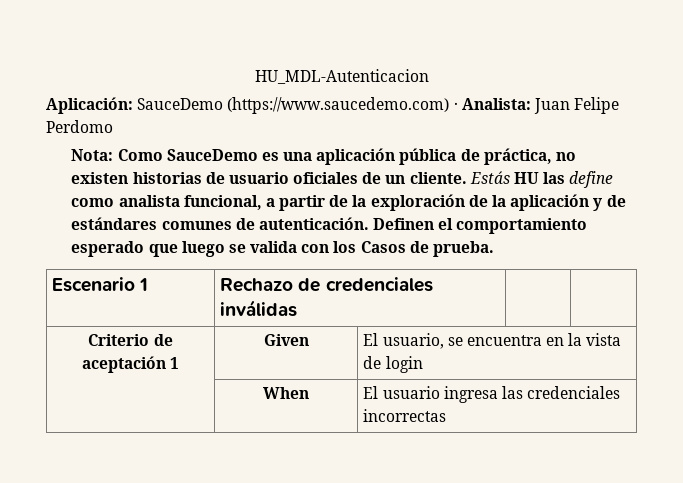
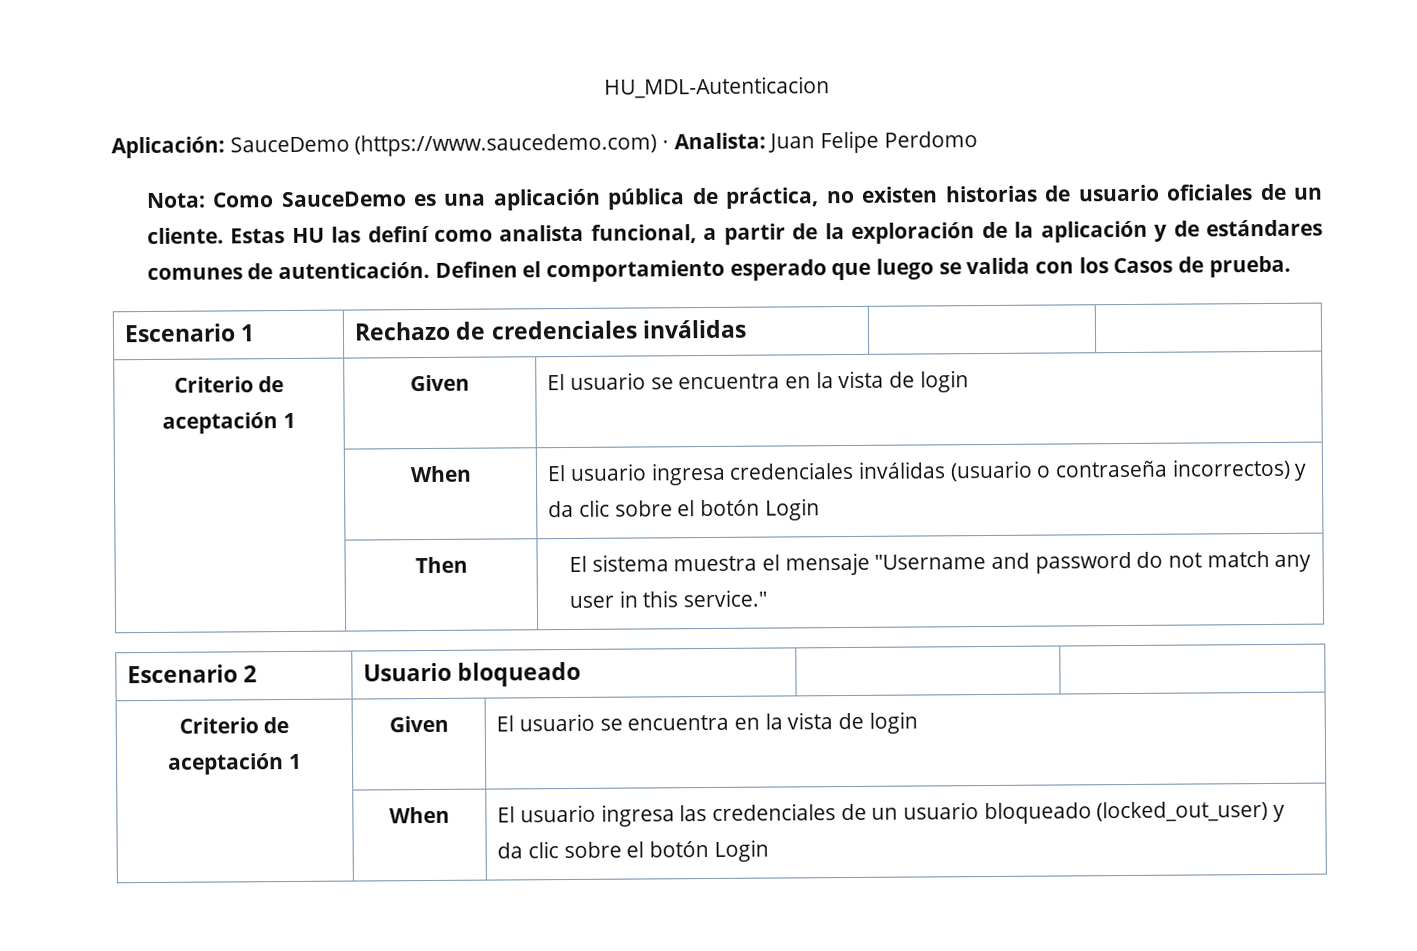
- Estás HU las define como analista funcional, a partir de la exploración de la aplicación y de estándares comunes de autenticación.
+ Estas HU las definí como analista funcional, a partir de la exploración de la aplicación y de estándares comunes de autenticación.
  Escenario 1 | Rechazo de credenciales inválidas | |
- Criterio de aceptación 1 | Given | El usuario, se encuentra en la vista de login
+ Criterio de aceptación 1 | Given | El usuario se encuentra en la vista de login
+ | When | El usuario ingresa credenciales inválidas (usuario o contraseña incorrectos) y da clic sobre el botón Login
+ | Then | El sistema muestra el mensaje "Username and password do not match any user in this service."
+ Escenario 2 | Usuario bloqueado | |
+ Criterio de aceptación 1 | Given | El usuario se encuentra en la vista de login
- | When | El usuario ingresa las credenciales incorrectas
+ | When | El usuario ingresa las credenciales de un usuario bloqueado (locked_out_user) y da clic sobre el botón Login

